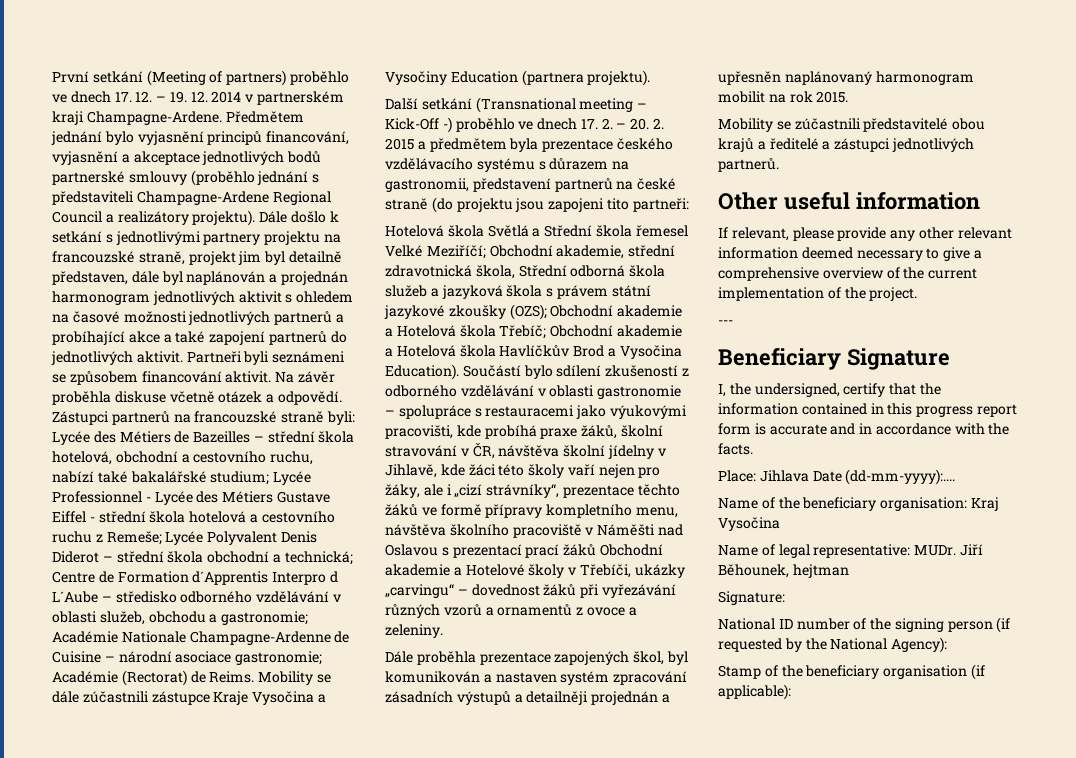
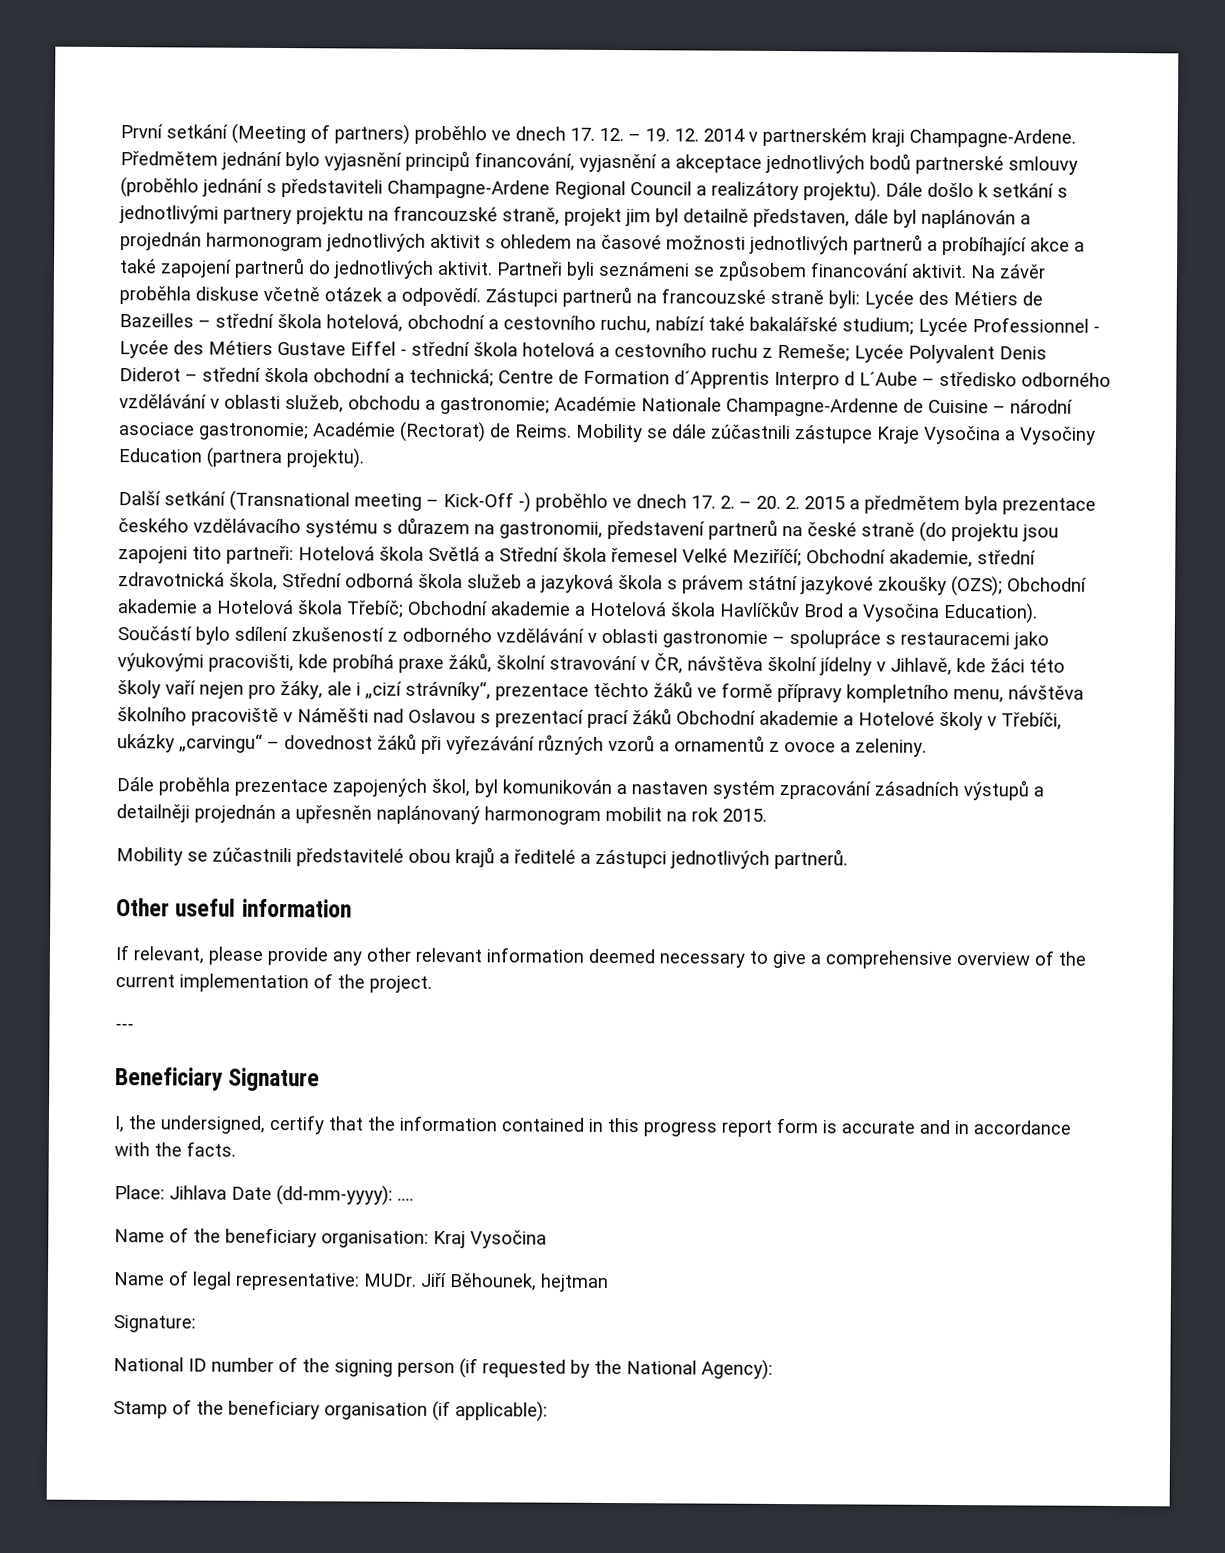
- Další setkání (Transnational meeting – Kick-Off -) proběhlo ve dnech 17. 2. – 20. 2. 2015 a předmětem byla prezentace českého vzdělávacího systému s důrazem na gastronomii, představení partnerů na české straně (do projektu jsou zapojeni tito partneři:
- Hotelová škola Světlá a Střední škola řemesel Velké Meziříčí;
+ Další setkání (Transnational meeting – Kick-Off -) proběhlo ve dnech 17. 2. – 20. 2. 2015 a předmětem byla prezentace českého vzdělávacího systému s důrazem na gastronomii, představení partnerů na české straně (do projektu jsou zapojeni tito partneři: Hotelová škola Světlá a Střední škola řemesel Velké Meziříčí;
- Place: Jihlava Date (dd-mm-yyyy):....
+ Place: Jihlava Date (dd-mm-yyyy): ....

